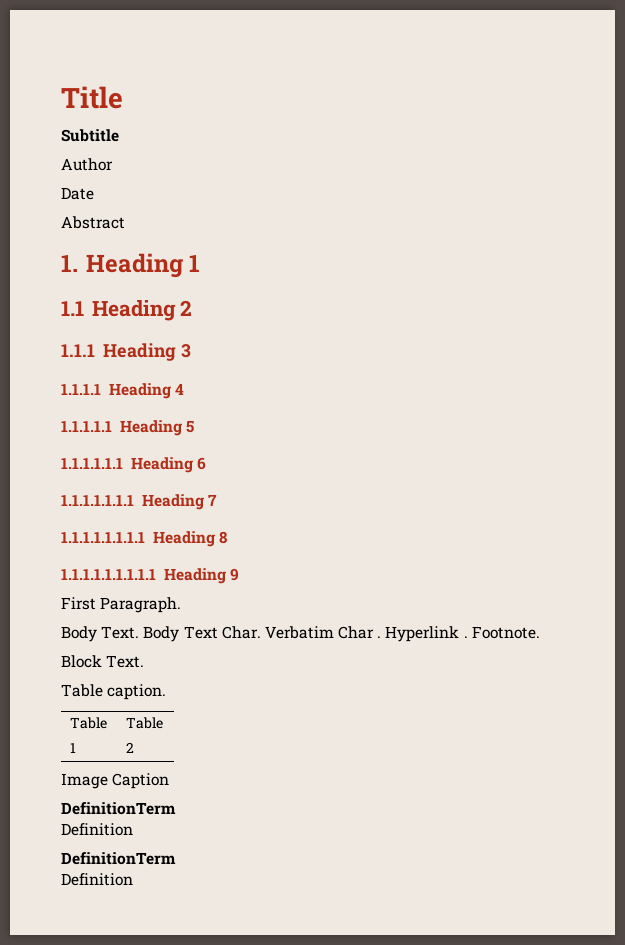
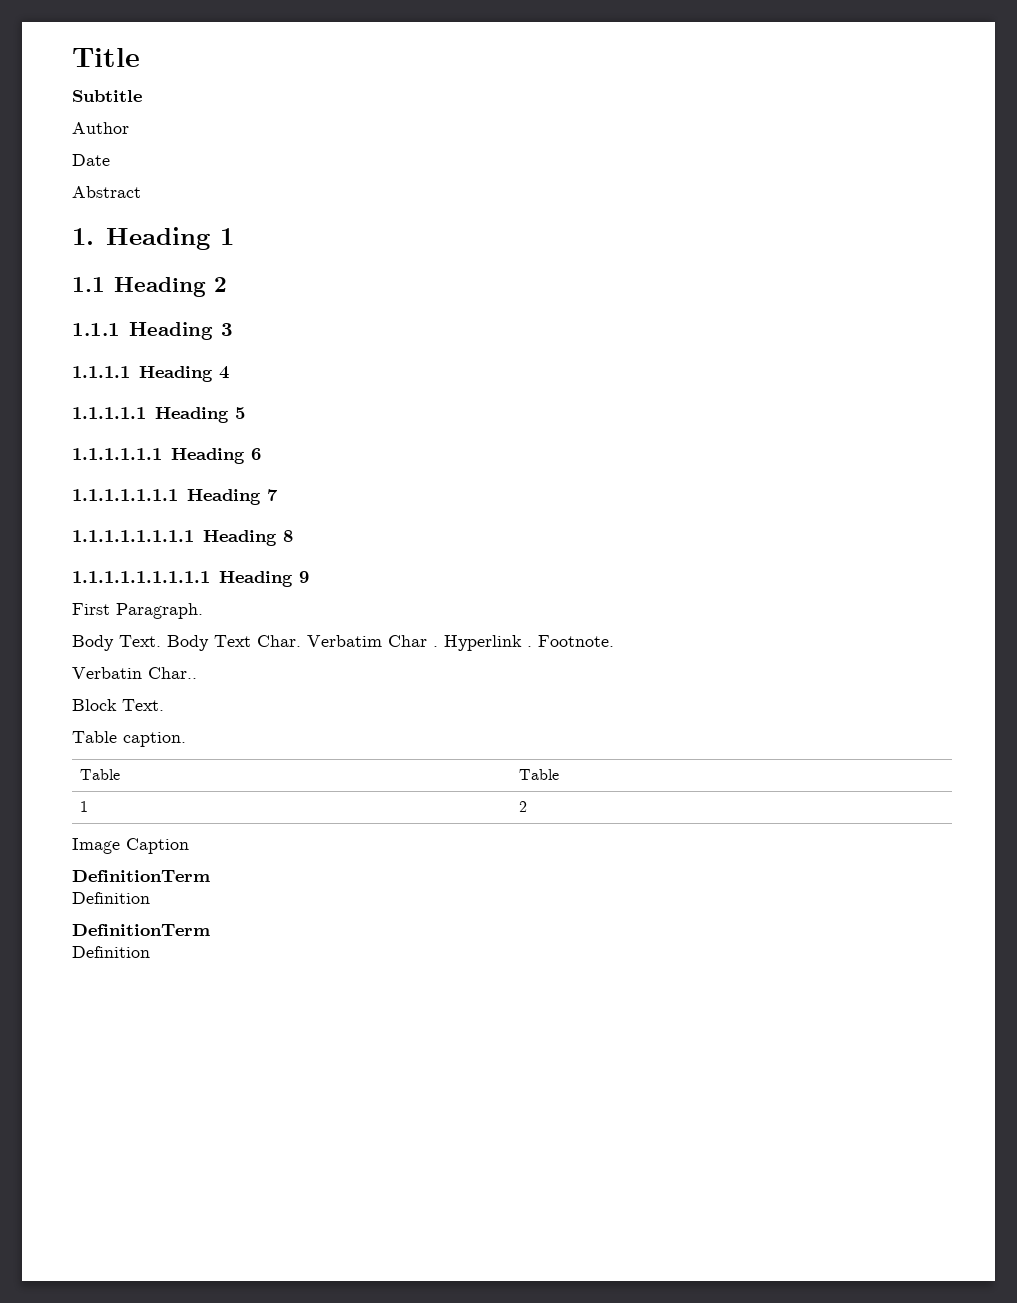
+ Verbatin Char..

